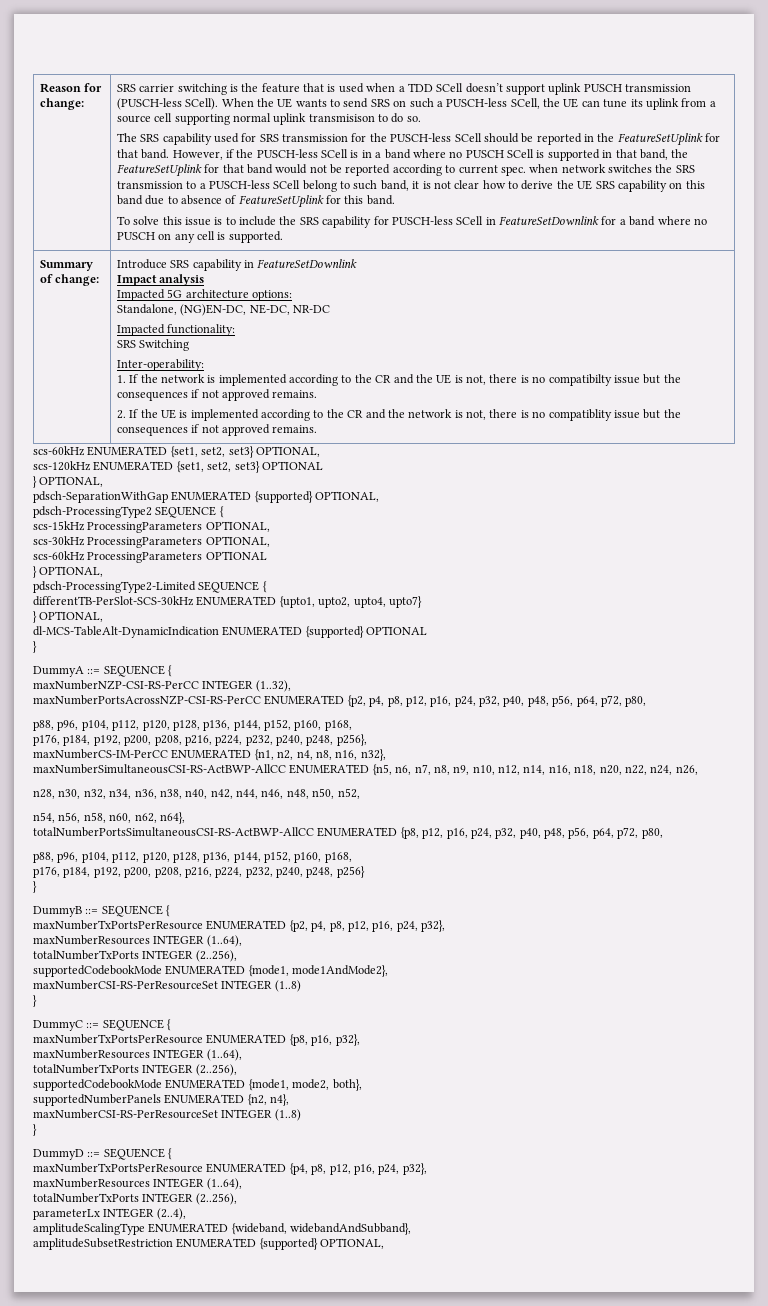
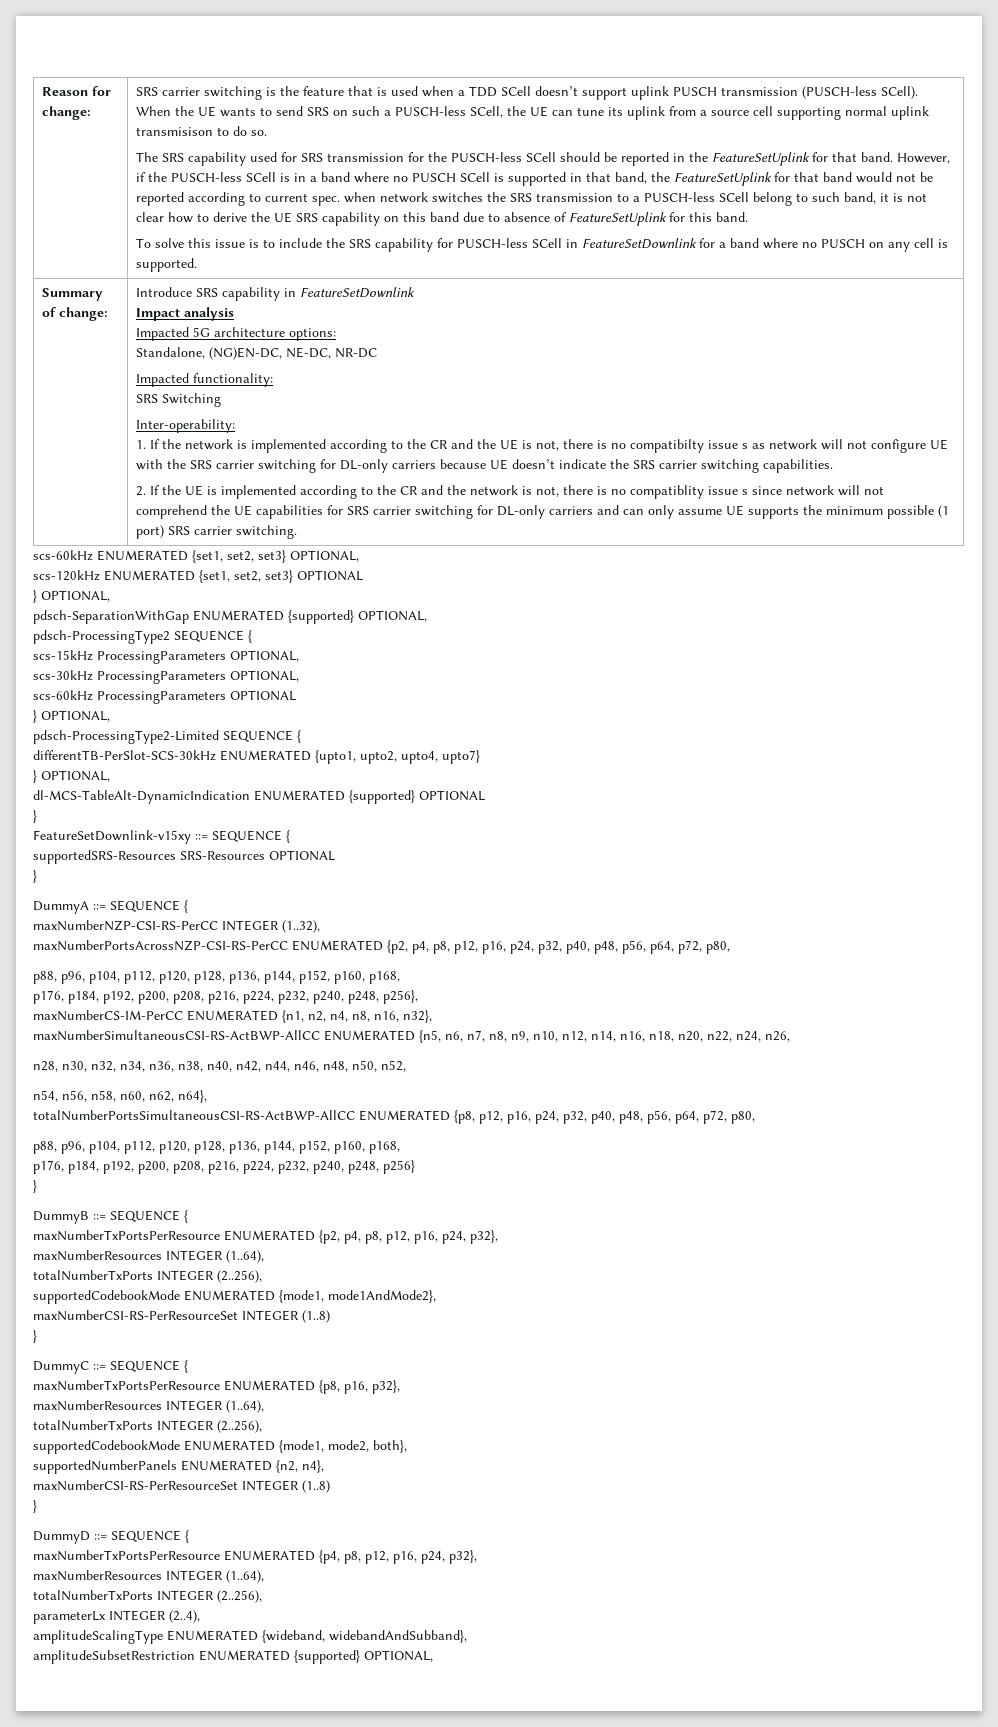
- 1. If the network is implemented according to the CR and the UE is not, there is no compatibilty issue but the consequences if not approved remains.
+ 1. If the network is implemented according to the CR and the UE is not, there is no compatibilty issue s as network will not configure UE with the SRS carrier switching for DL-only carriers because UE doesn’t indicate the SRS carrier switching capabilities.
- 2. If the UE is implemented according to the CR and the network is not, there is no compatiblity issue but the consequences if not approved remains.
+ 2. If the UE is implemented according to the CR and the network is not, there is no compatiblity issue s since network will not comprehend the UE capabilities for SRS carrier switching for DL-only carriers and can only assume UE supports the minimum possible (1 port) SRS carrier switching.
+ FeatureSetDownlink-v15xy ::= SEQUENCE {
+ supportedSRS-Resources SRS-Resources OPTIONAL
+ }

